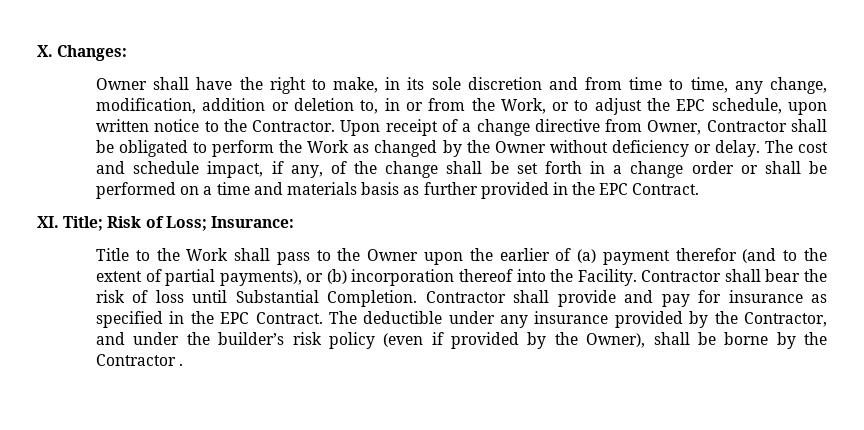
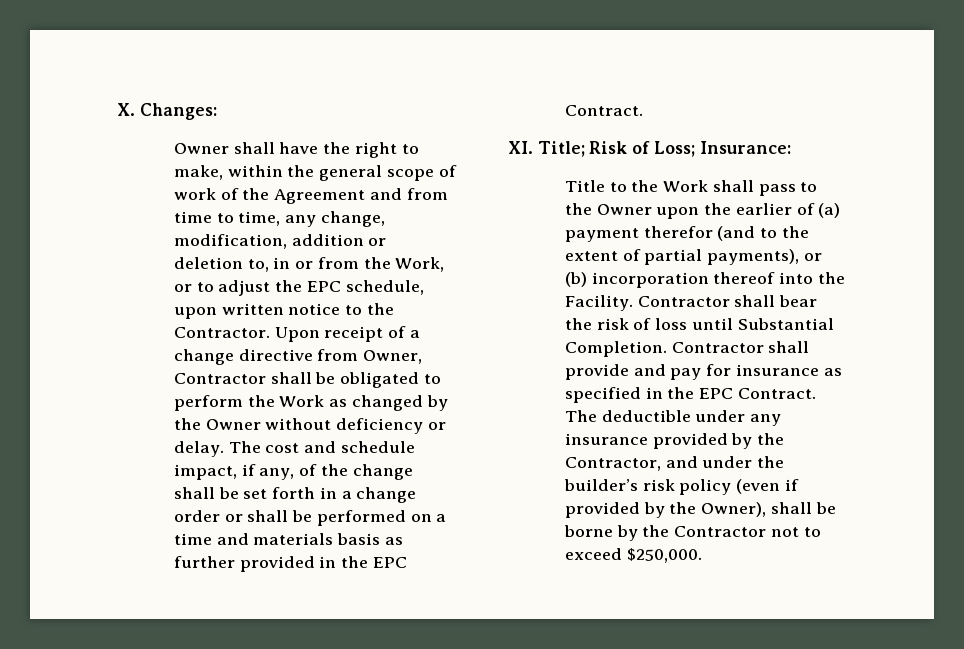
- Owner shall have the right to make, in its sole discretion and from time to time, any change, modification, addition or deletion to, in or from the Work, or to adjust the EPC schedule, upon written notice to the Contractor.
+ Owner shall have the right to make, within the general scope of work of the Agreement and from time to time, any change, modification, addition or deletion to, in or from the Work, or to adjust the EPC schedule, upon written notice to the Contractor.
- The deductible under any insurance provided by the Contractor, and under the builder’s risk policy (even if provided by the Owner), shall be borne by the Contractor .
+ The deductible under any insurance provided by the Contractor, and under the builder’s risk policy (even if provided by the Owner), shall be borne by the Contractor not to exceed $250,000.

